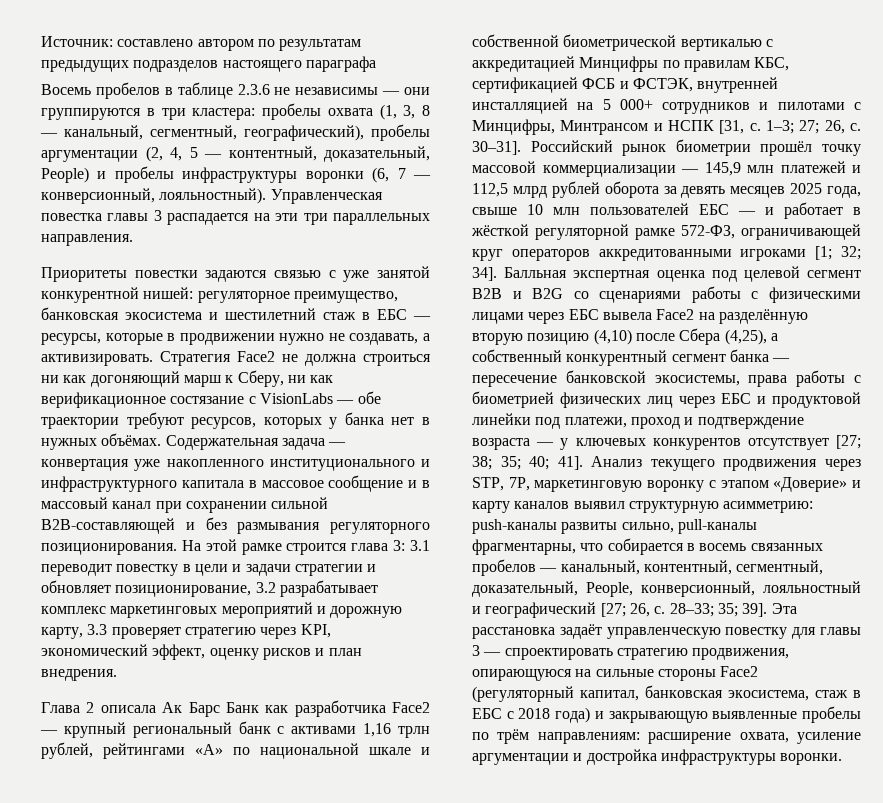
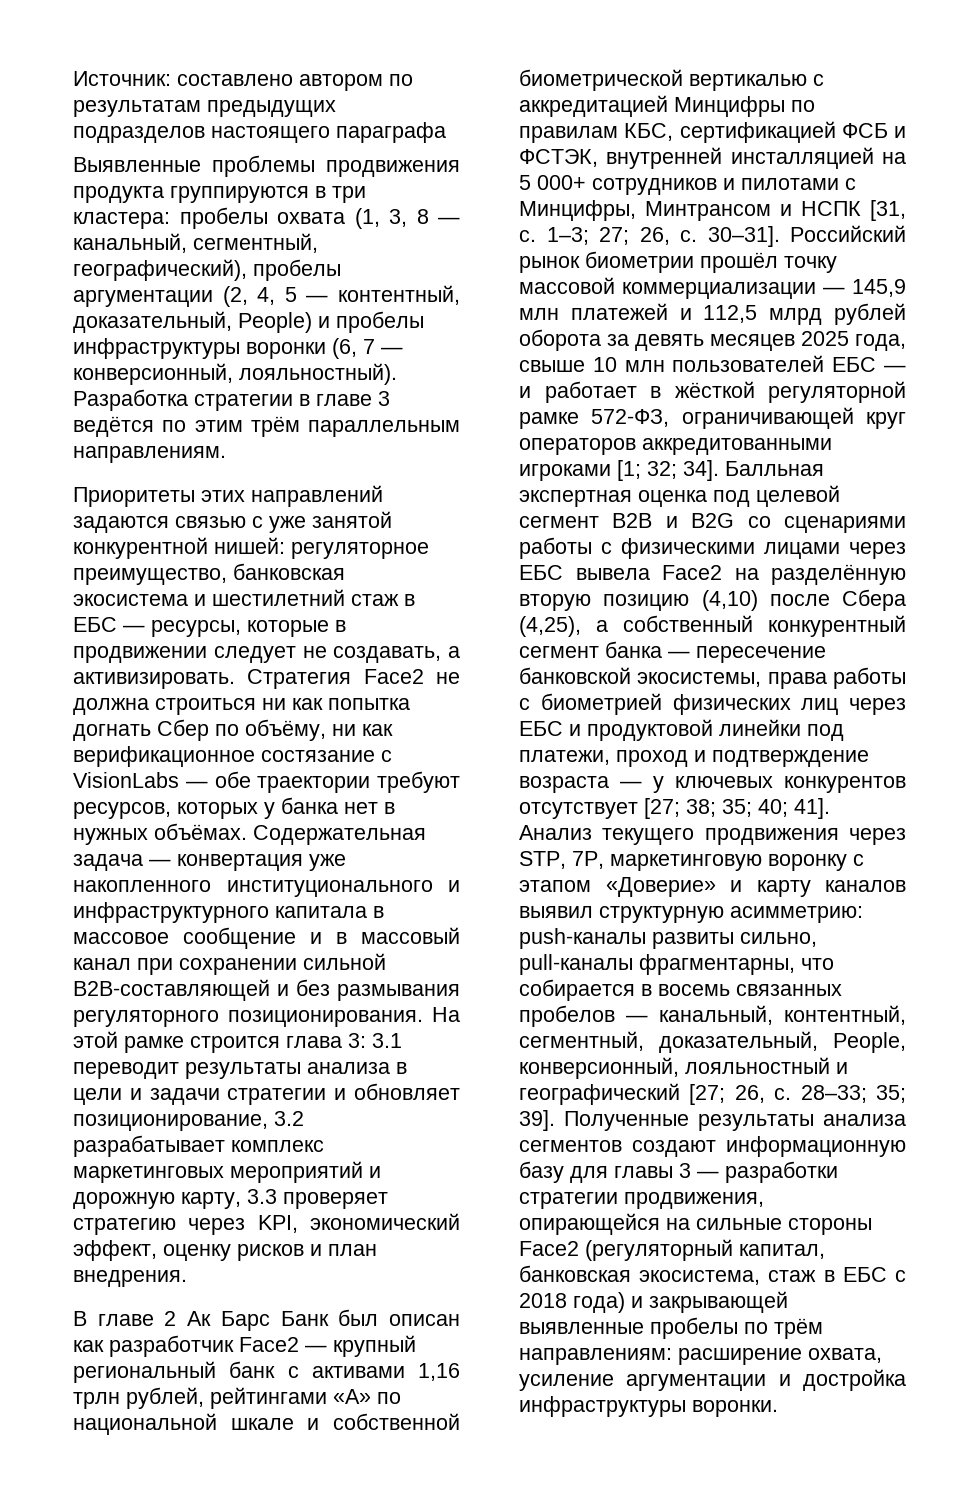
- Восемь пробелов в таблице 2.3.6 не независимы — они группируются в три кластера: пробелы охвата (1, 3, 8 — канальный, сегментный, географический), пробелы аргументации (2, 4, 5 — контентный, доказательный, People) и пробелы инфраструктуры воронки (6, 7 — конверсионный, лояльностный).
+ Выявленные проблемы продвижения продукта группируются в три кластера: пробелы охвата (1, 3, 8 — канальный, сегментный, географический), пробелы аргументации (2, 4, 5 — контентный, доказательный, People) и пробелы инфраструктуры воронки (6, 7 — конверсионный, лояльностный).
- Управленческая повестка главы 3 распадается на эти три параллельных направления.
+ Разработка стратегии в главе 3 ведётся по этим трём параллельным направлениям.
- Приоритеты повестки задаются связью с уже занятой конкурентной нишей: регуляторное преимущество, банковская экосистема и шестилетний стаж в ЕБС — ресурсы, которые в продвижении нужно не создавать, а активизировать.
+ Приоритеты этих направлений задаются связью с уже занятой конкурентной нишей: регуляторное преимущество, банковская экосистема и шестилетний стаж в ЕБС — ресурсы, которые в продвижении следует не создавать, а активизировать.
- Стратегия Face2 не должна строиться ни как догоняющий марш к Сберу, ни как верификационное состязание с VisionLabs — обе траектории требуют ресурсов, которых у банка нет в нужных объёмах.
+ Стратегия Face2 не должна строиться ни как попытка догнать Сбер по объёму, ни как верификационное состязание с VisionLabs — обе траектории требуют ресурсов, которых у банка нет в нужных объёмах.
- На этой рамке строится глава 3: 3.1 переводит повестку в цели и задачи стратегии и обновляет позиционирование, 3.2 разрабатывает комплекс маркетинговых мероприятий и дорожную карту, 3.3 проверяет стратегию через KPI, экономический эффект, оценку рисков и план внедрения.
+ На этой рамке строится глава 3: 3.1 переводит результаты анализа в цели и задачи стратегии и обновляет позиционирование, 3.2 разрабатывает комплекс маркетинговых мероприятий и дорожную карту, 3.3 проверяет стратегию через KPI, экономический эффект, оценку рисков и план внедрения.
- Глава 2 описала Ак Барс Банк как разработчика Face2 — крупный региональный банк с активами 1,16 трлн рублей, рейтингами «A» по национальной шкале и собственной биометрической вертикалью с аккредитацией Минцифры по правилам КБС, сертификацией ФСБ и ФСТЭК, внутренней инсталляцией на 5 000+ сотрудников и пилотами с Минцифры, Минтрансом и НСПК [31, с.
+ В главе 2 Ак Барс Банк был описан как разработчик Face2 — крупный региональный банк с активами 1,16 трлн рублей, рейтингами «A» по национальной шкале и собственной биометрической вертикалью с аккредитацией Минцифры по правилам КБС, сертификацией ФСБ и ФСТЭК, внутренней инсталляцией на 5 000+ сотрудников и пилотами с Минцифры, Минтрансом и НСПК [31, с.
- Эта расстановка задаёт управленческую повестку для главы 3 — спроектировать стратегию продвижения, опирающуюся на сильные стороны Face2 (регуляторный капитал, банковская экосистема, стаж в ЕБС с 2018 года) и закрывающую выявленные пробелы по трём направлениям: расширение охвата, усиление аргументации и достройка инфраструктуры воронки.
+ Полученные результаты анализа сегментов создают информационную базу для главы 3 — разработки стратегии продвижения, опирающейся на сильные стороны Face2 (регуляторный капитал, банковская экосистема, стаж в ЕБС с 2018 года) и закрывающей выявленные пробелы по трём направлениям: расширение охвата, усиление аргументации и достройка инфраструктуры воронки.

